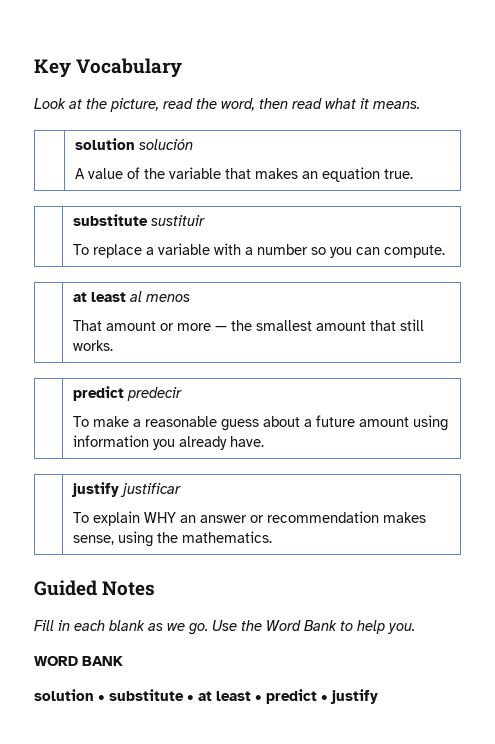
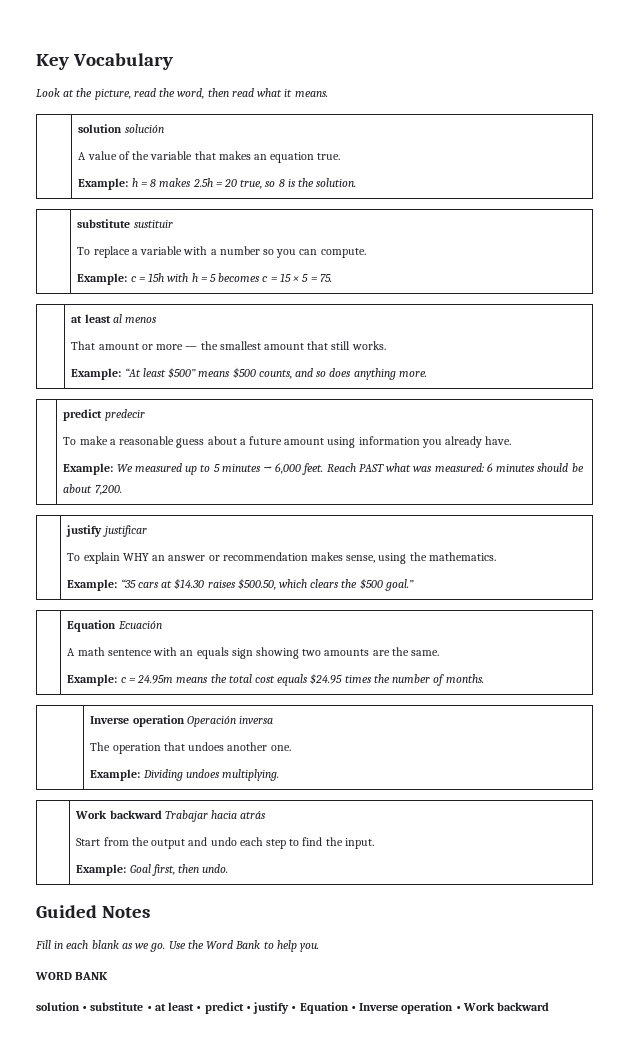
  | solution solución
  A value of the variable that makes an equation true.
+ Example: h = 8 makes 2.5h = 20 true, so 8 is the solution.
  | substitute sustituir
  To replace a variable with a number so you can compute.
+ Example: c = 15h with h = 5 becomes c = 15 × 5 = 75.
  | at least al menos
  That amount or more — the smallest amount that still works.
+ Example: “At least $500” means $500 counts, and so does anything more.
  | predict predecir
  To make a reasonable guess about a future amount using information you already have.
+ Example: We measured up to 5 minutes → 6,000 feet. Reach PAST what was measured: 6 minutes should be about 7,200.
  | justify justificar
  To explain WHY an answer or recommendation makes sense, using the mathematics.
+ Example: “35 cars at $14.30 raises $500.50, which clears the $500 goal.”
+ | Equation Ecuación
+ A math sentence with an equals sign showing two amounts are the same.
+ Example: c = 24.95m means the total cost equals $24.95 times the number of months.
+ | Inverse operation Operación inversa
+ The operation that undoes another one.
+ Example: Dividing undoes multiplying.
+ | Work backward Trabajar hacia atrás
+ Start from the output and undo each step to find the input.
+ Example: Goal first, then undo.
- solution • substitute • at least • predict • justify
+ solution • substitute • at least • predict • justify • Equation • Inverse operation • Work backward

